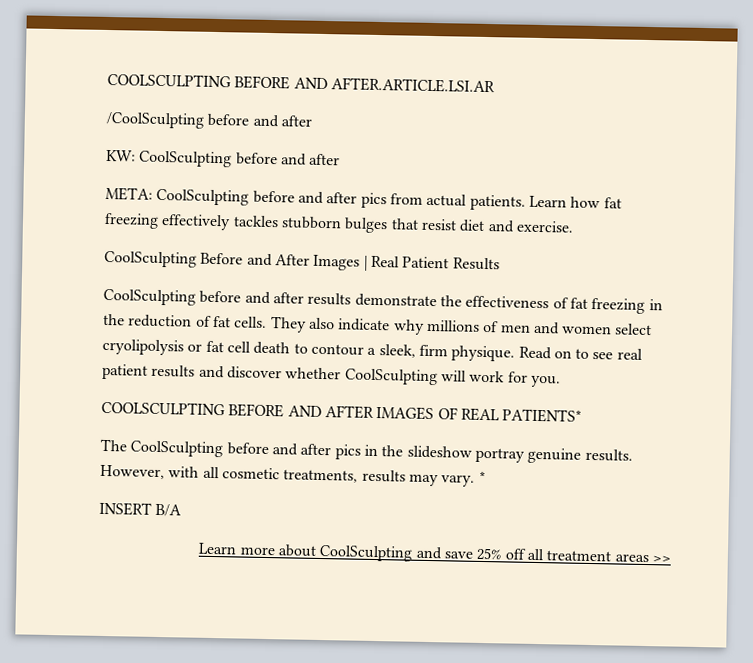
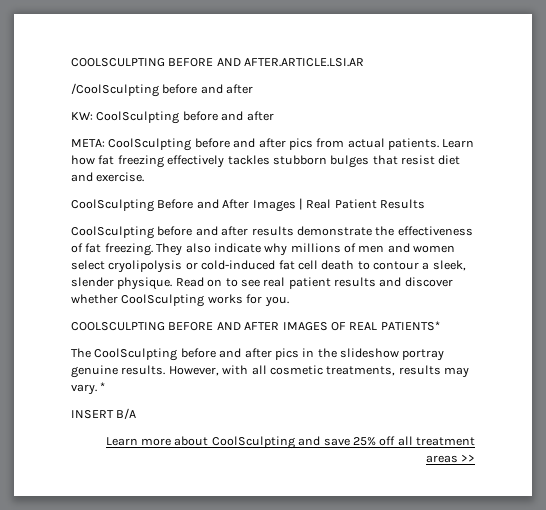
- CoolSculpting before and after results demonstrate the effectiveness of fat freezing in the reduction of fat cells.
+ CoolSculpting before and after results demonstrate the effectiveness of fat freezing.
- They also indicate why millions of men and women select cryolipolysis or fat cell death to contour a sleek, firm physique.
+ They also indicate why millions of men and women select cryolipolysis or cold-induced fat cell death to contour a sleek, slender physique.
- Read on to see real patient results and discover whether CoolSculpting will work for you.
+ Read on to see real patient results and discover whether CoolSculpting works for you.

